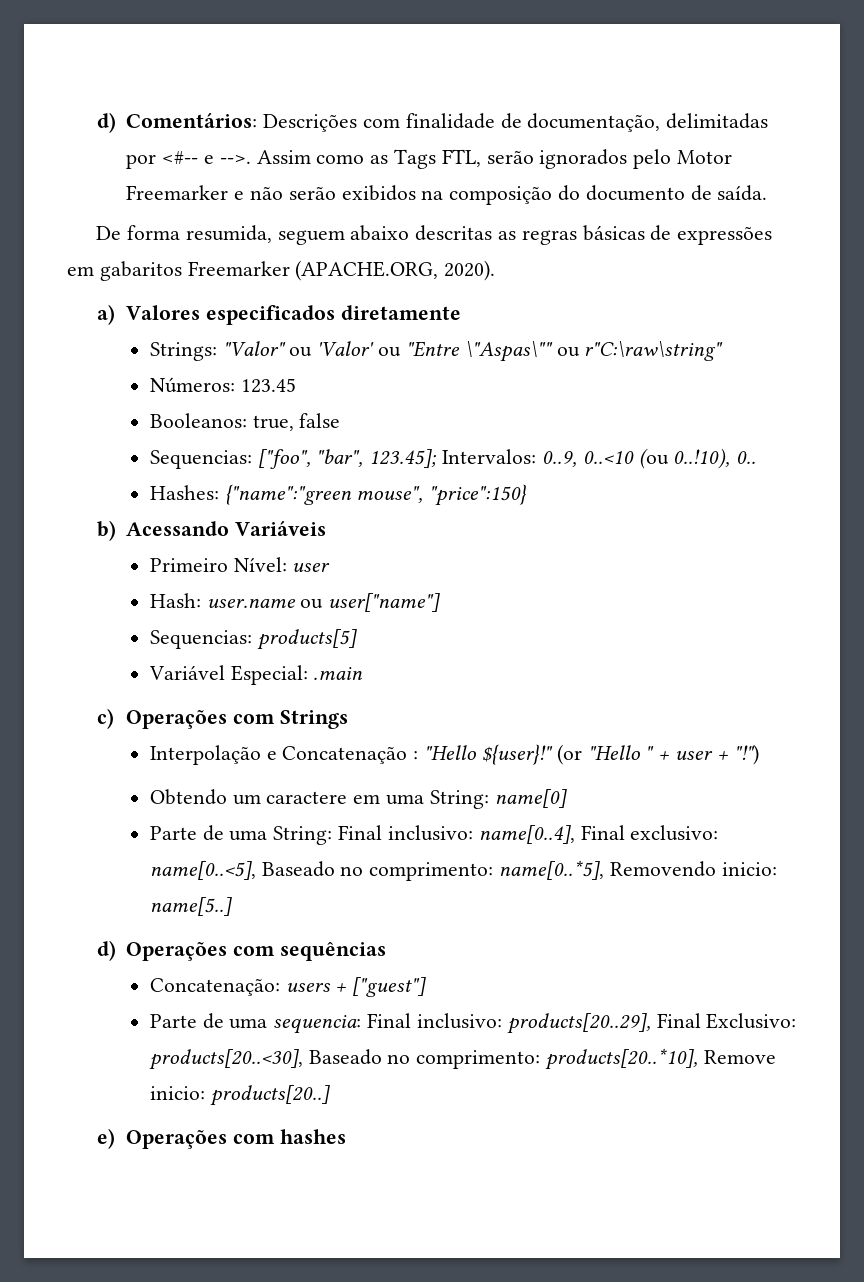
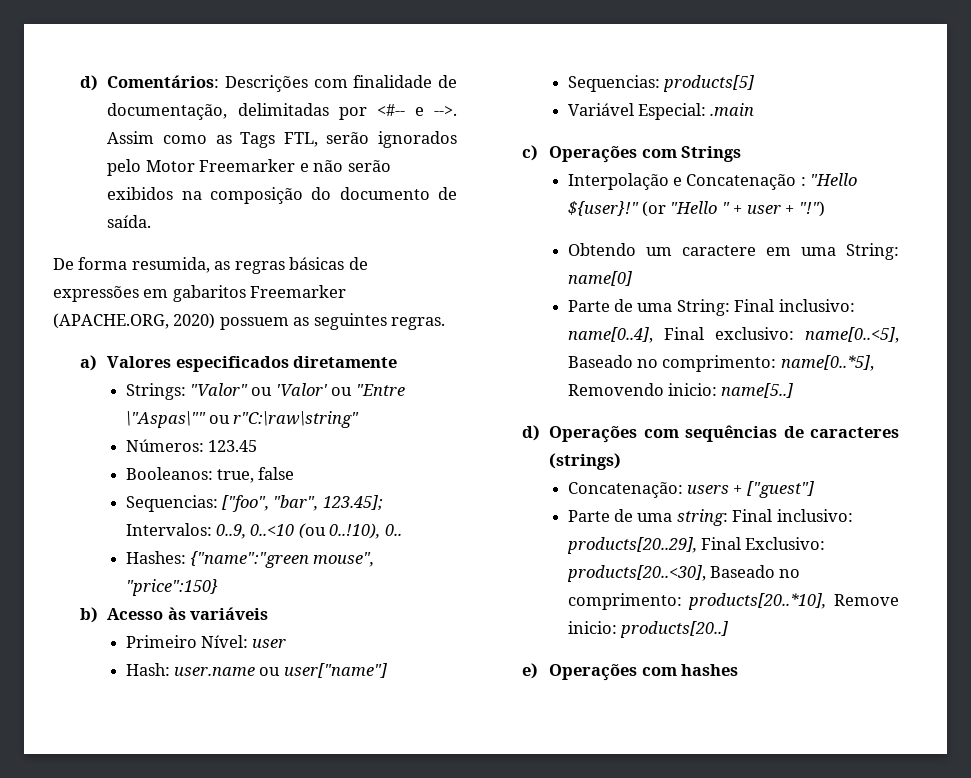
- De forma resumida, seguem abaixo descritas as regras básicas de expressões em gabaritos Freemarker (APACHE.ORG, 2020).
+ De forma resumida, as regras básicas de expressões em gabaritos Freemarker (APACHE.ORG, 2020) possuem as seguintes regras.
- b) Acessando Variáveis
+ b) Acesso às variáveis
- d) Operações com sequências
+ d) Operações com sequências de caracteres (strings)
- Parte de uma sequencia: Final inclusivo: products[20..29], Final Exclusivo: products[20..<30], Baseado no comprimento: products[20..*10], Remove inicio: products[20..]
+ Parte de uma string: Final inclusivo: products[20..29], Final Exclusivo: products[20..<30], Baseado no comprimento: products[20..*10], Remove inicio: products[20..]

